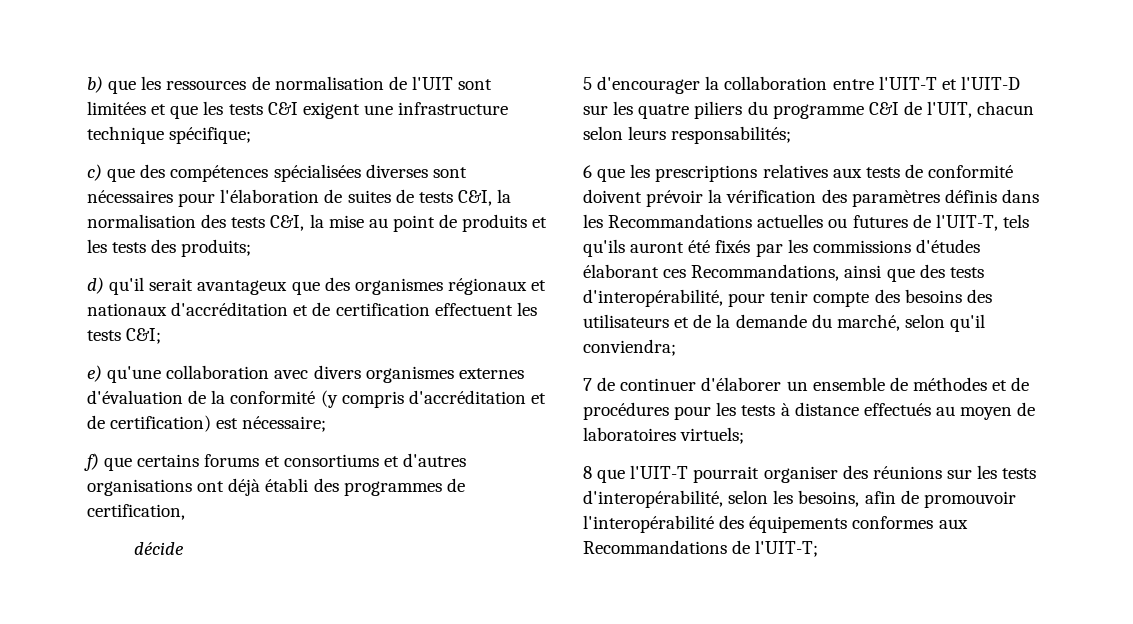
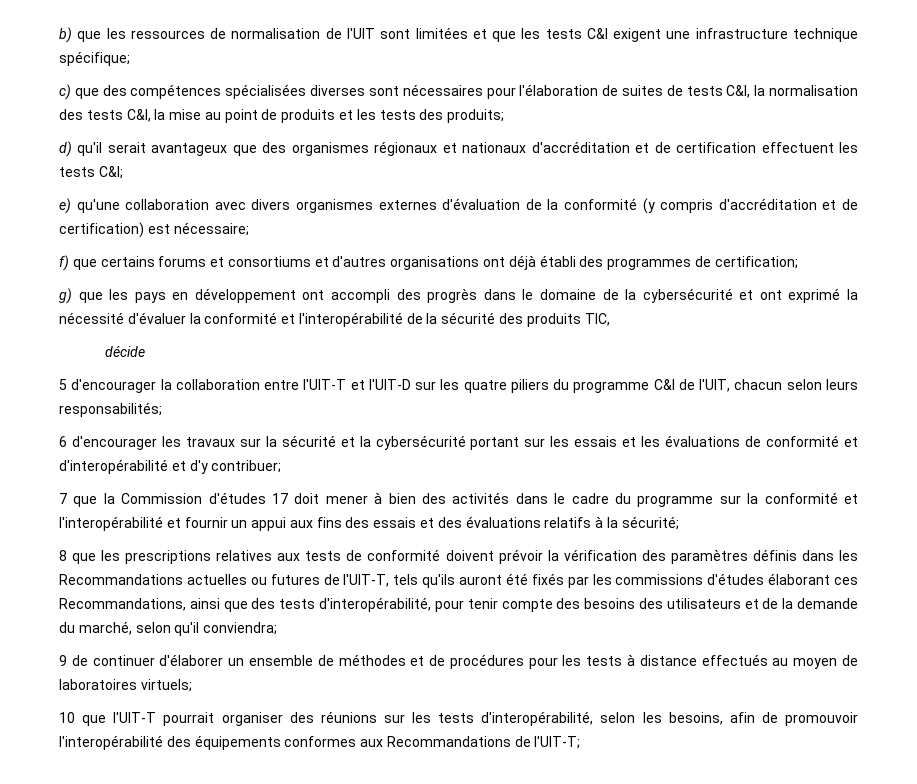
- f) que certains forums et consortiums et d'autres organisations ont déjà établi des programmes de certification,
+ f) que certains forums et consortiums et d'autres organisations ont déjà établi des programmes de certification;
+ g) que les pays en développement ont accompli des progrès dans le domaine de la cybersécurité et ont exprimé la nécessité d'évaluer la conformité et l'interopérabilité de la sécurité des produits TIC,
- 6 que les prescriptions relatives aux tests de conformité doivent prévoir la vérification des paramètres définis dans les Recommandations actuelles ou futures de l'UIT-T, tels qu'ils auront été fixés par les commissions d'études élaborant ces Recommandations, ainsi que des tests d'interopérabilité, pour tenir compte des besoins des utilisateurs et de la demande du marché, selon qu'il conviendra;
+ 6 d'encourager les travaux sur la sécurité et la cybersécurité portant sur les essais et les évaluations de conformité et d'interopérabilité et d'y contribuer;
+ 7 que la Commission d'études 17 doit mener à bien des activités dans le cadre du programme sur la conformité et l'interopérabilité et fournir un appui aux fins des essais et des évaluations relatifs à la sécurité;
+ 8 que les prescriptions relatives aux tests de conformité doivent prévoir la vérification des paramètres définis dans les Recommandations actuelles ou futures de l'UIT-T, tels qu'ils auront été fixés par les commissions d'études élaborant ces Recommandations, ainsi que des tests d'interopérabilité, pour tenir compte des besoins des utilisateurs et de la demande du marché, selon qu'il conviendra;
- 7 de continuer d'élaborer un ensemble de méthodes et de procédures pour les tests à distance effectués au moyen de laboratoires virtuels;
+ 9 de continuer d'élaborer un ensemble de méthodes et de procédures pour les tests à distance effectués au moyen de laboratoires virtuels;
- 8 que l'UIT-T pourrait organiser des réunions sur les tests d'interopérabilité, selon les besoins, afin de promouvoir l'interopérabilité des équipements conformes aux Recommandations de l'UIT-T;
+ 10 que l'UIT-T pourrait organiser des réunions sur les tests d'interopérabilité, selon les besoins, afin de promouvoir l'interopérabilité des équipements conformes aux Recommandations de l'UIT-T;

